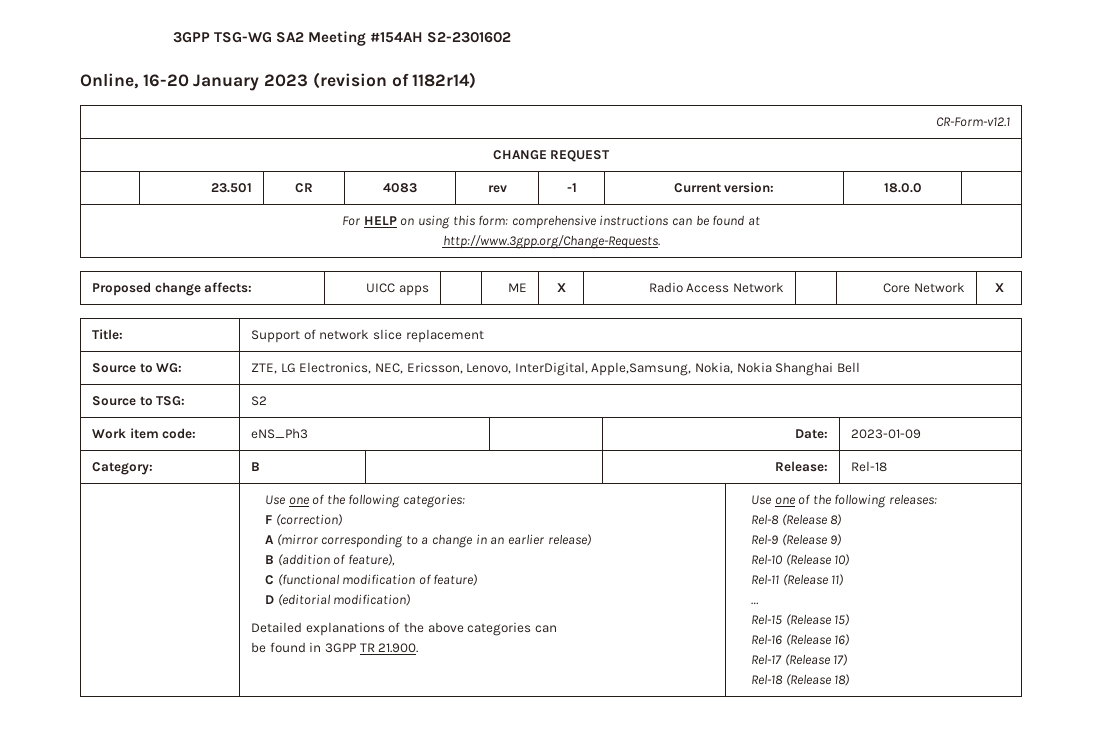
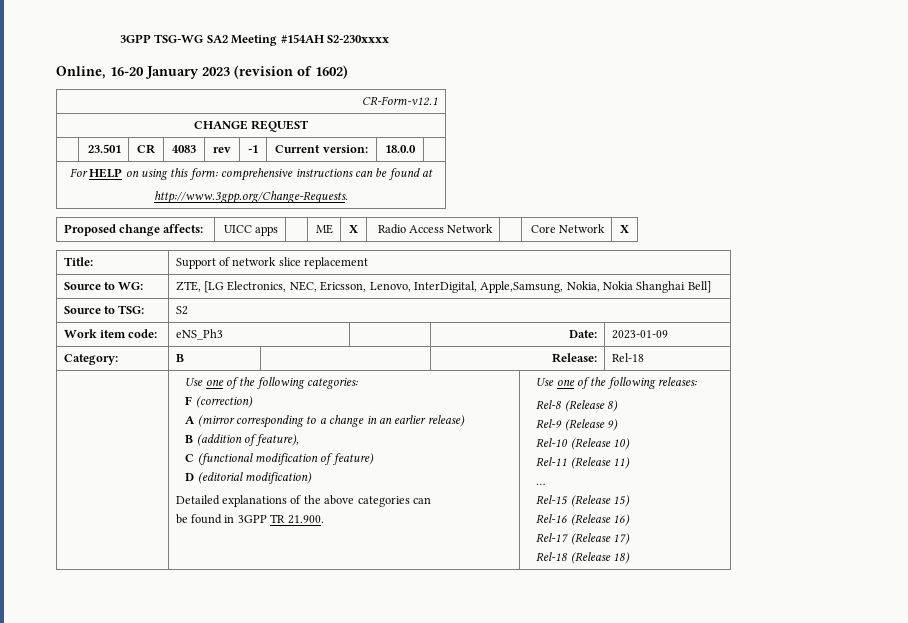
- 3GPP TSG-WG SA2 Meeting #154AH S2-2301602
+ 3GPP TSG-WG SA2 Meeting #154AH S2-230xxxx
- Online, 16-20 January 2023 (revision of 1182r14)
+ Online, 16-20 January 2023 (revision of 1602)
- Source to WG: | ZTE, LG Electronics, NEC, Ericsson, Lenovo, InterDigital, Apple,Samsung, Nokia, Nokia Shanghai Bell
+ Source to WG: | ZTE, [LG Electronics, NEC, Ericsson, Lenovo, InterDigital, Apple,Samsung, Nokia, Nokia Shanghai Bell]

